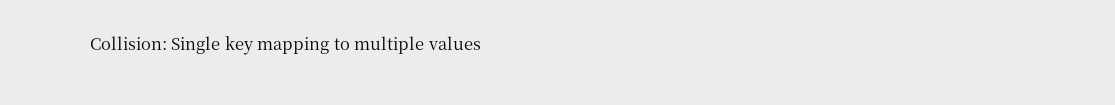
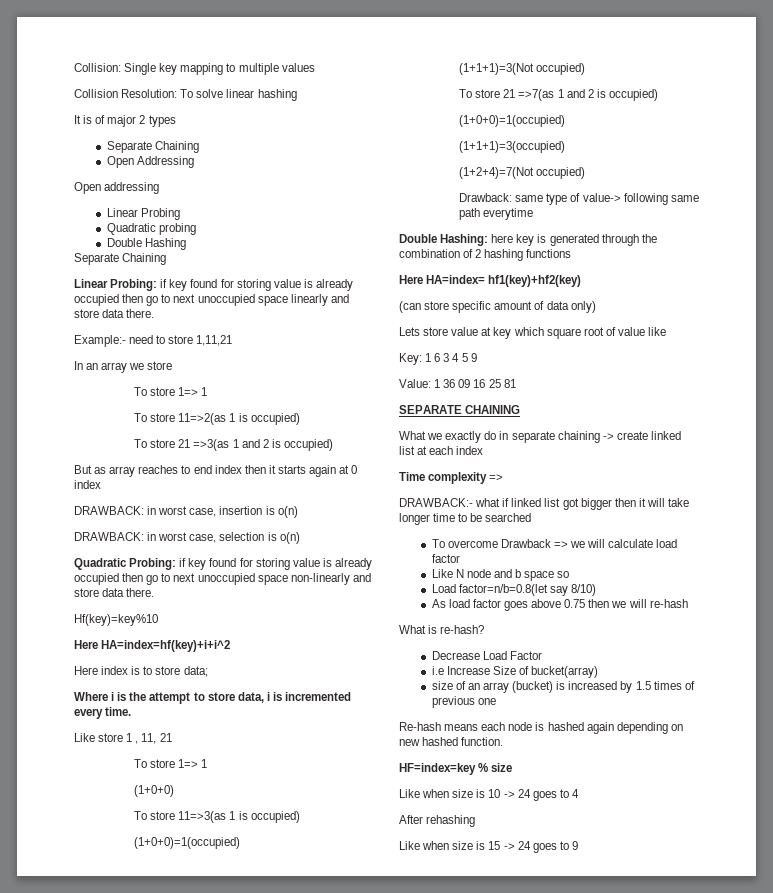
+ Collision Resolution: To solve linear hashing
+ It is of major 2 types
+ Separate Chaining
+ Open Addressing
+ Open addressing
+ Linear Probing
+ Quadratic probing
+ Double Hashing
+ Separate Chaining
+ Linear Probing: if key found for storing value is already occupied then go to next unoccupied space linearly and store data there.
+ Example:- need to store 1,11,21
+ In an array we store
+ To store 1=> 1
+ To store 11=>2(as 1 is occupied)
+ To store 21 =>3(as 1 and 2 is occupied)
+ But as array reaches to end index then it starts again at 0 index
+ DRAWBACK: in worst case, insertion is o(n)
+ DRAWBACK: in worst case, selection is o(n)
+ Quadratic Probing: if key found for storing value is already occupied then go to next unoccupied space non-linearly and store data there.
+ Hf(key)=key%10
+ Here HA=index=hf(key)+i+i^2
+ Here index is to store data;
+ Where i is the attempt to store data, i is incremented every time.
+ Like store 1 , 11, 21
+ To store 1=> 1
+ (1+0+0)
+ To store 11=>3(as 1 is occupied)
+ (1+0+0)=1(occupied)
+ (1+1+1)=3(Not occupied)
+ To store 21 =>7(as 1 and 2 is occupied)
+ (1+0+0)=1(occupied)
+ (1+1+1)=3(occupied)
+ (1+2+4)=7(Not occupied)
+ Drawback: same type of value-> following same path everytime
+ Double Hashing: here key is generated through the combination of 2 hashing functions
+ Here HA=index= hf1(key)+hf2(key)
+ (can store specific amount of data only)
+ Lets store value at key which square root of value like
+ Key: 1 6 3 4 5 9
+ Value: 1 36 09 16 25 81
+ SEPARATE CHAINING
+ What we exactly do in separate chaining -> create linked list at each index
+ Time complexity =>
+ DRAWBACK:- what if linked list got bigger then it will take longer time to be searched
+ To overcome Drawback => we will calculate load factor
+ Like N node and b space so
+ Load factor=n/b=0.8(let say 8/10)
+ As load factor goes above 0.75 then we will re-hash
+ What is re-hash?
+ Decrease Load Factor
+ i.e Increase Size of bucket(array)
+ size of an array (bucket) is increased by 1.5 times of previous one
+ Re-hash means each node is hashed again depending on new hashed function.
+ HF=index=key % size
+ Like when size is 10 -> 24 goes to 4
+ After rehashing
+ Like when size is 15 -> 24 goes to 9

